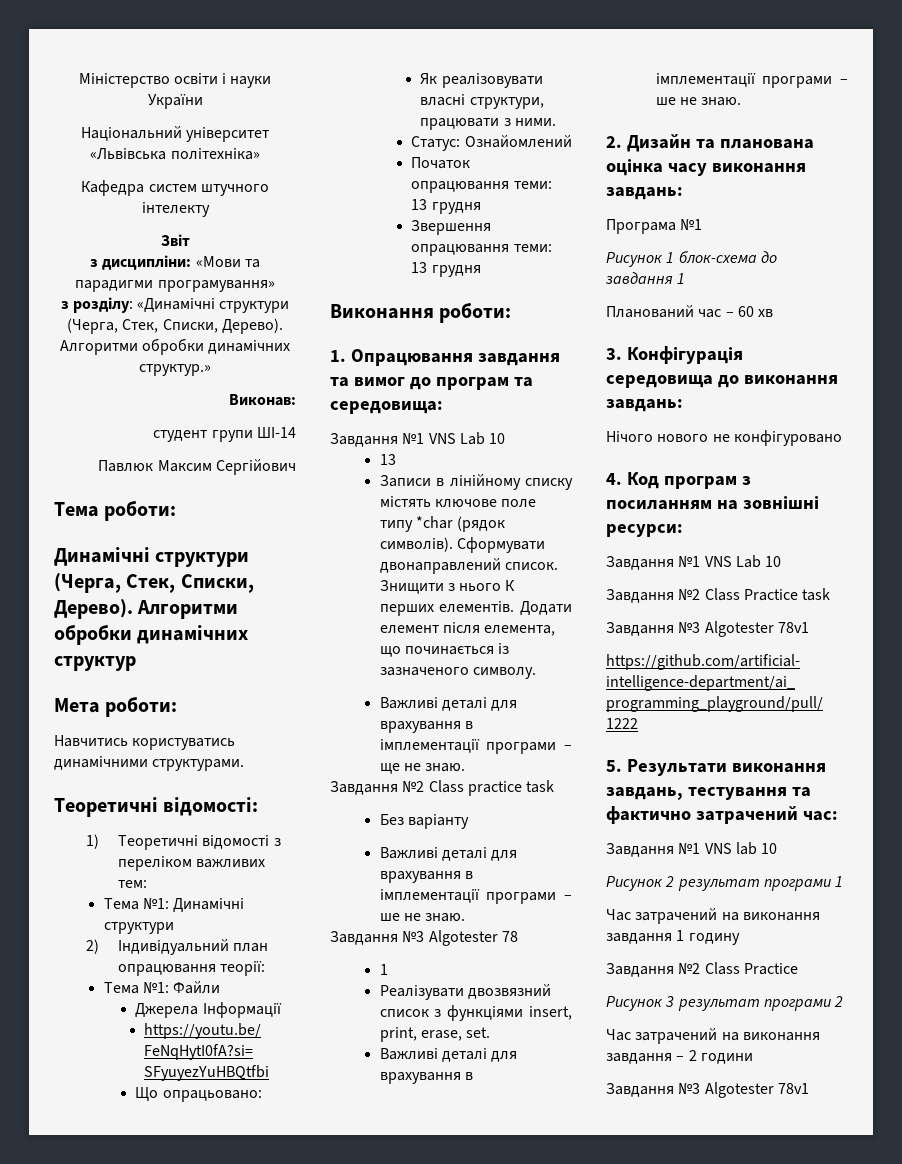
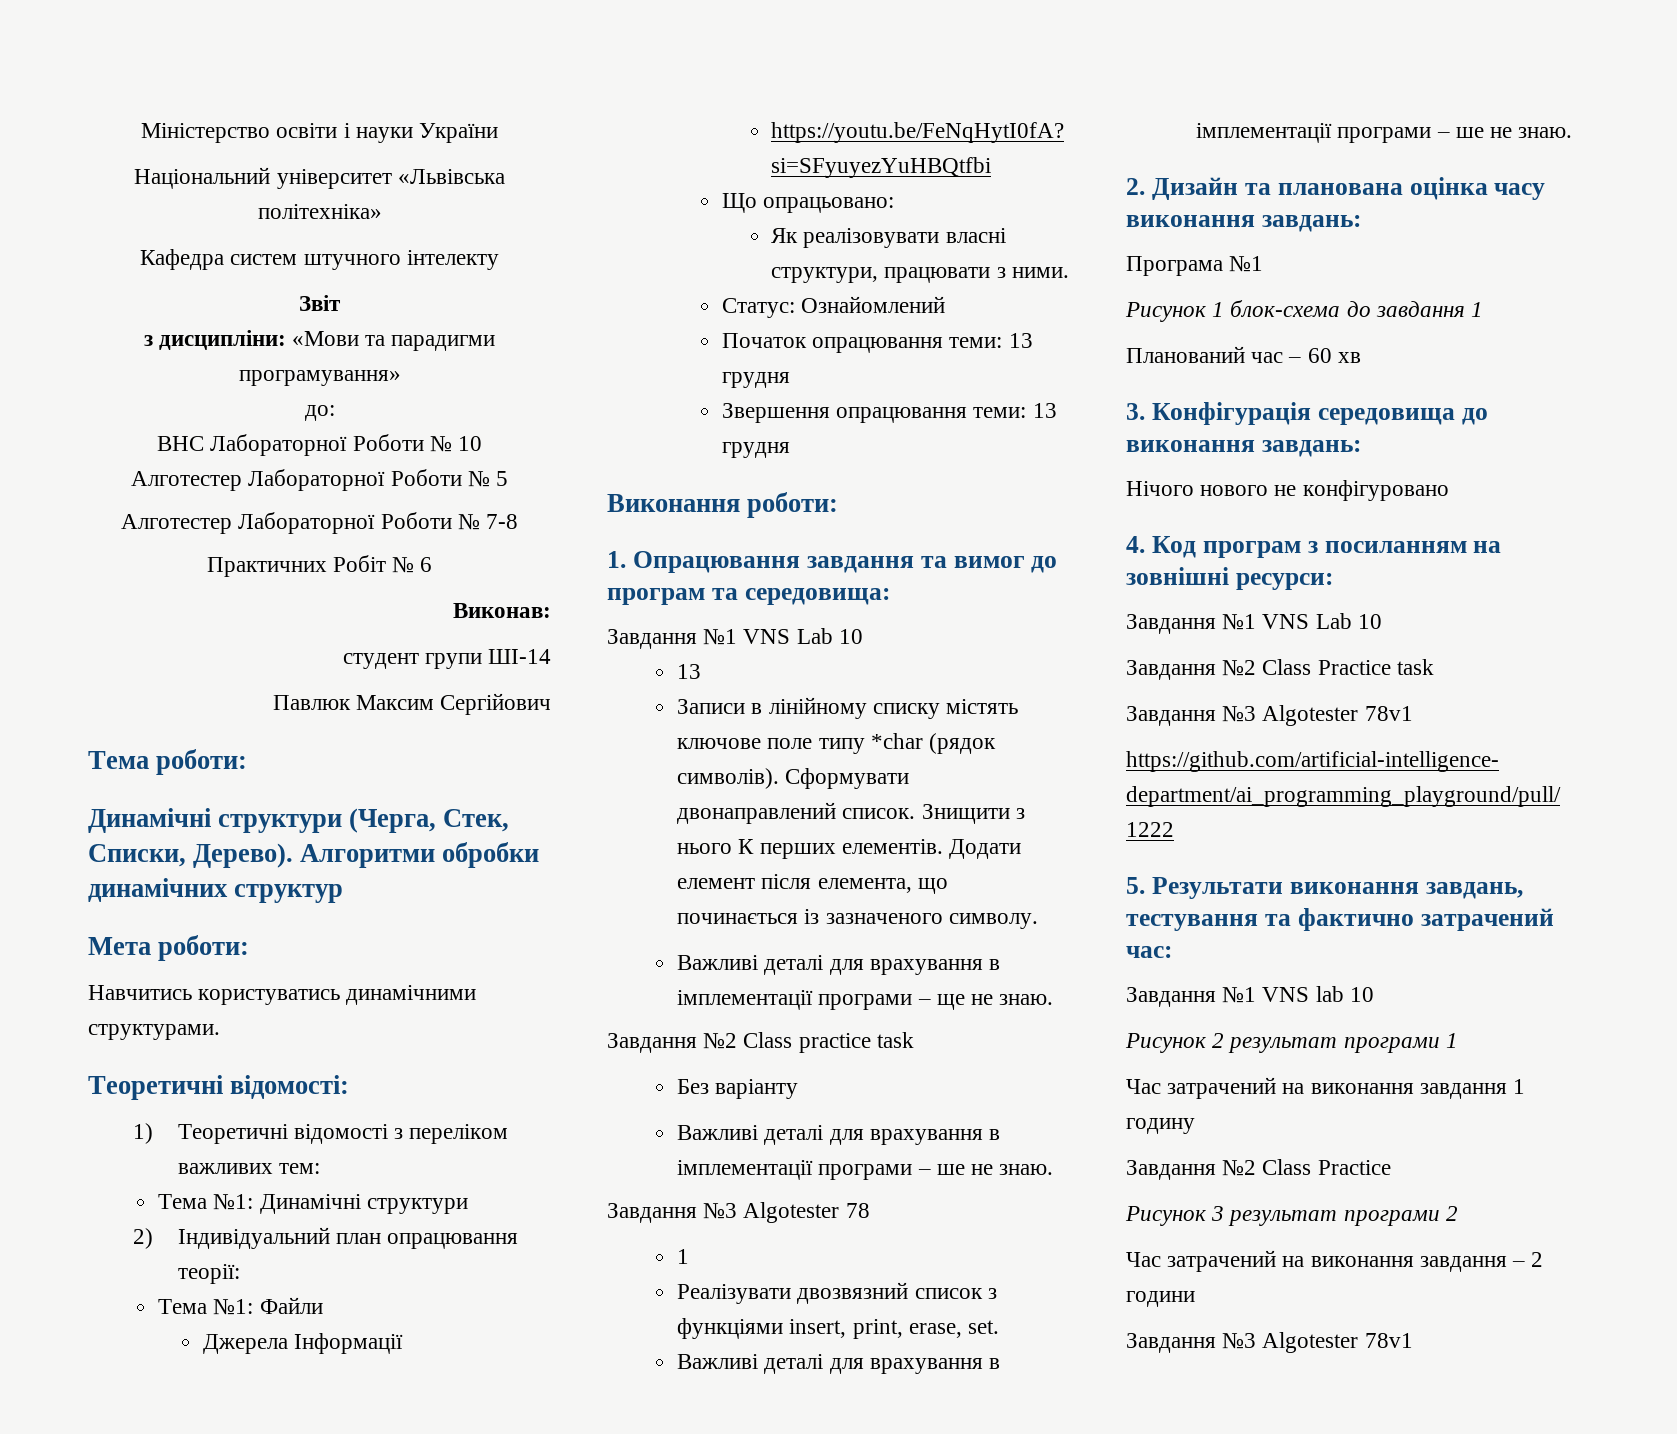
- з розділу: «Динамічні структури (Черга, Стек, Списки, Дерево). Алгоритми обробки динамічних структур.»
+ до:
+ ВНС Лабораторної Роботи № 10
+ Алготестер Лабораторної Роботи № 5
+ Алготестер Лабораторної Роботи № 7-8
+ Практичних Робіт № 6

